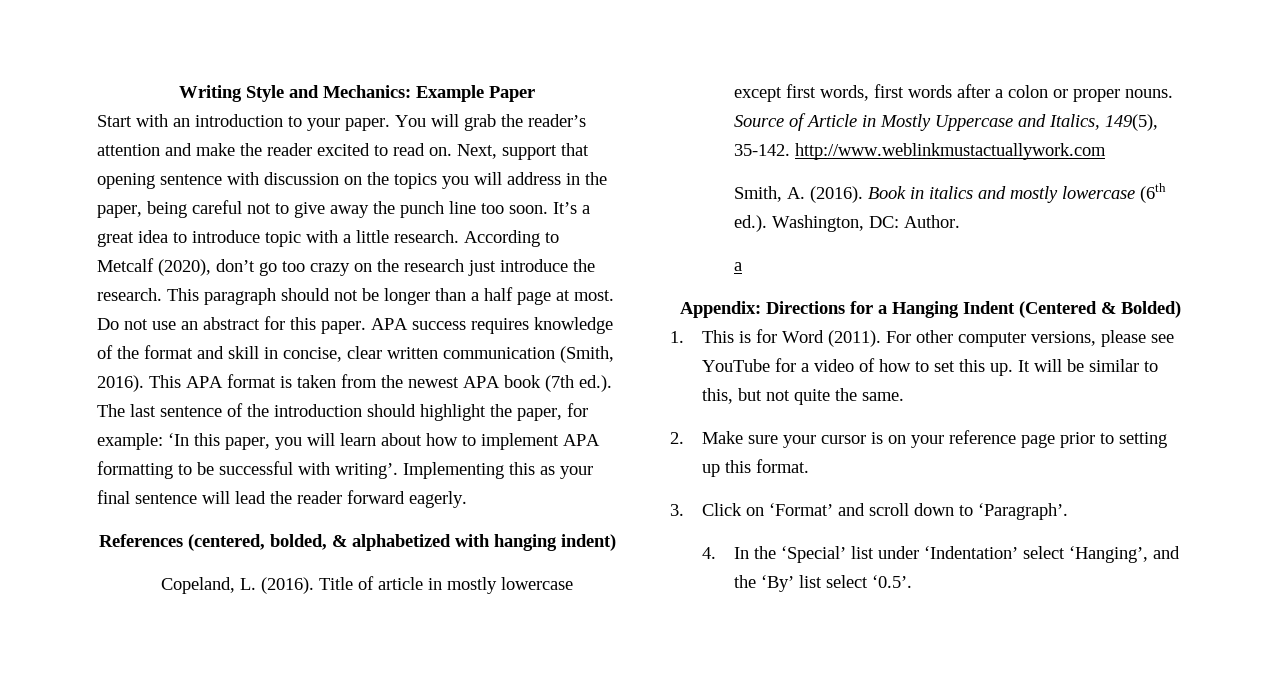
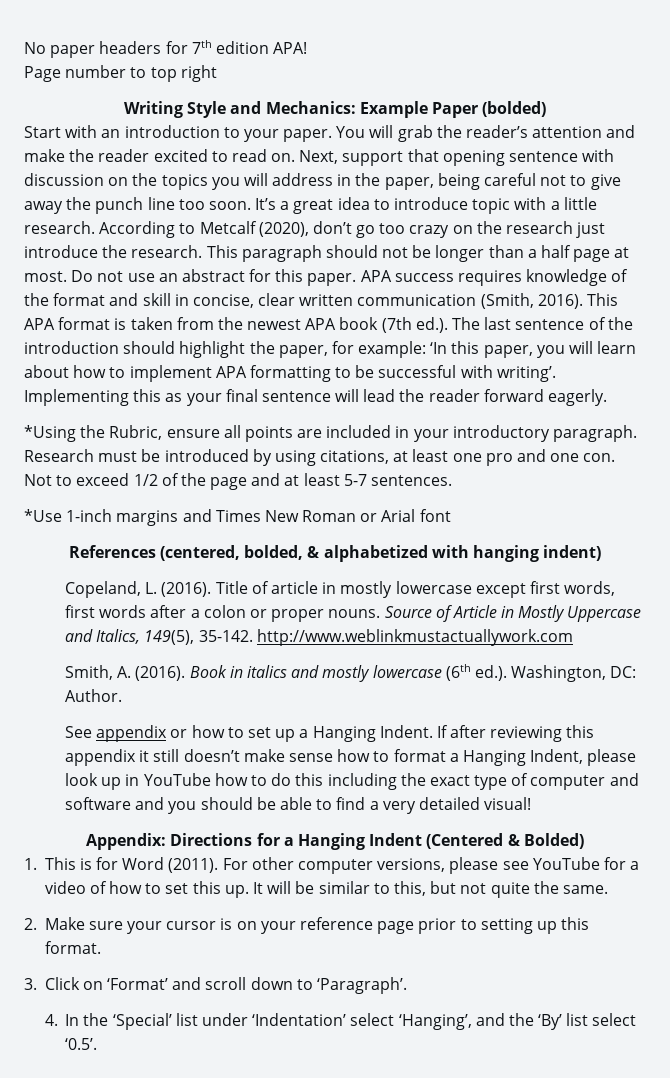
+ No paper headers for 7th edition APA!
+ Page number to top right
- Writing Style and Mechanics: Example Paper
+ Writing Style and Mechanics: Example Paper (bolded)
+ *Using the Rubric, ensure all points are included in your introductory paragraph. Research must be introduced by using citations, at least one pro and one con. Not to exceed 1/2 of the page and at least 5-7 sentences.
+ *Use 1-inch margins and Times New Roman or Arial font
  Book in italics and mostly lowercase (6th ed.). Washington, DC: Author.
- a
+ See appendix or how to set up a Hanging Indent. If after reviewing this appendix it still doesn’t make sense how to format a Hanging Indent, please look up in YouTube how to do this including the exact type of computer and software and you should be able to find a very detailed visual!

